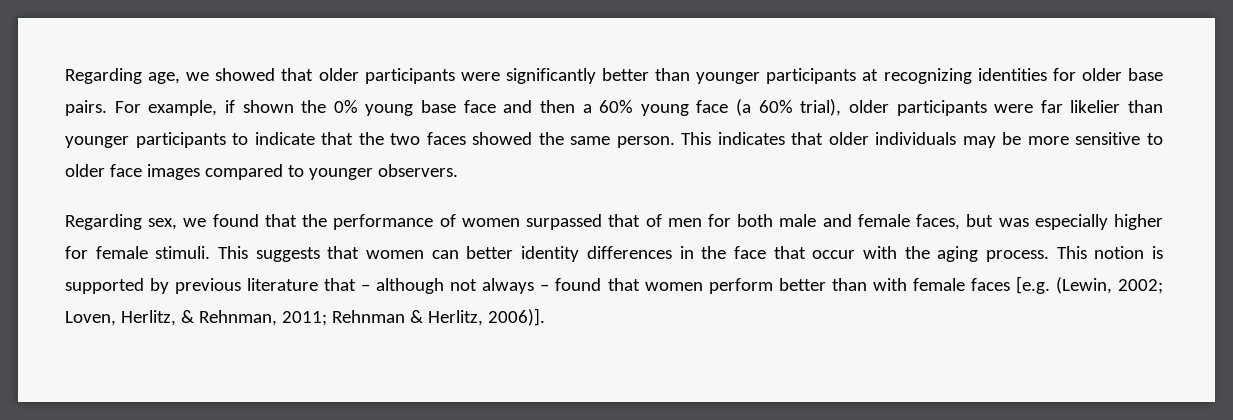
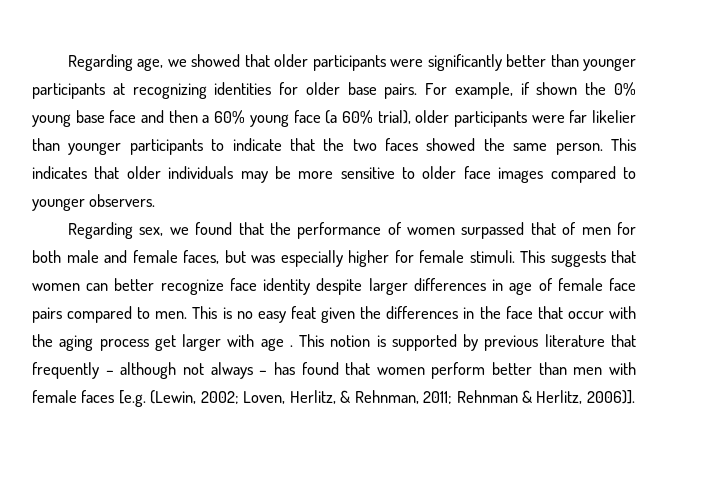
- This suggests that women can better identity differences in the face that occur with the aging process.
+ This suggests that women can better recognize face identity despite larger differences in age of female face pairs compared to men. This is no easy feat given the differences in the face that occur with the aging process get larger with age .
- This notion is supported by previous literature that – although not always – found that women perform better than with female faces [e.g. (Lewin, 2002; Loven, Herlitz, & Rehnman, 2011; Rehnman & Herlitz, 2006)].
+ This notion is supported by previous literature that frequently – although not always – has found that women perform better than men with female faces [e.g. (Lewin, 2002; Loven, Herlitz, & Rehnman, 2011; Rehnman & Herlitz, 2006)].

